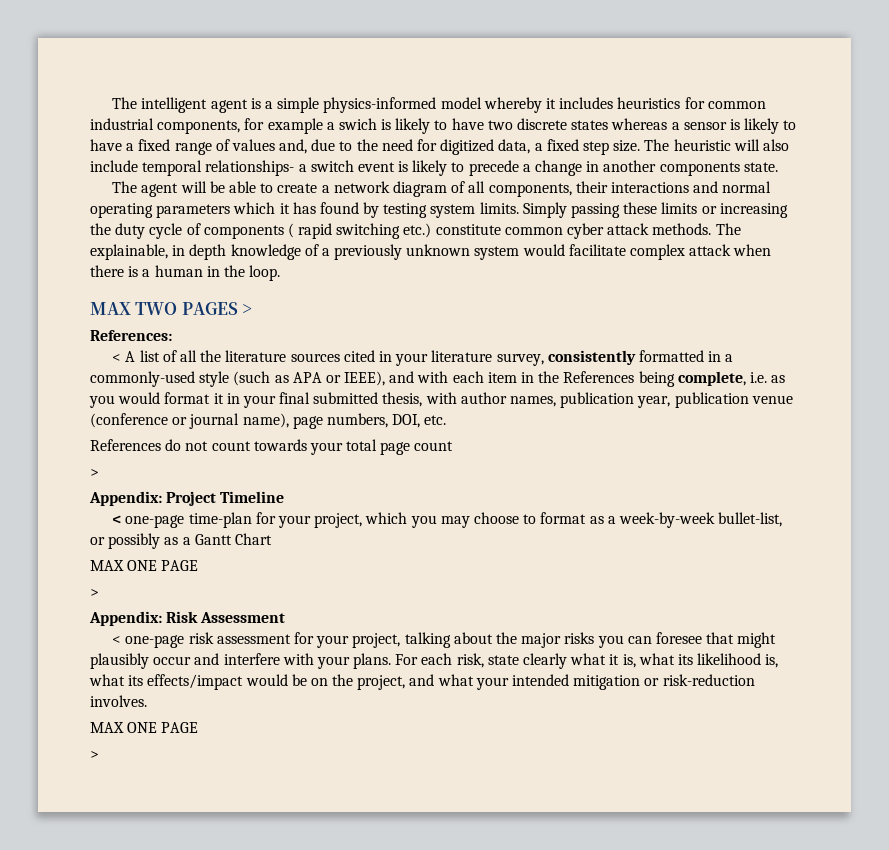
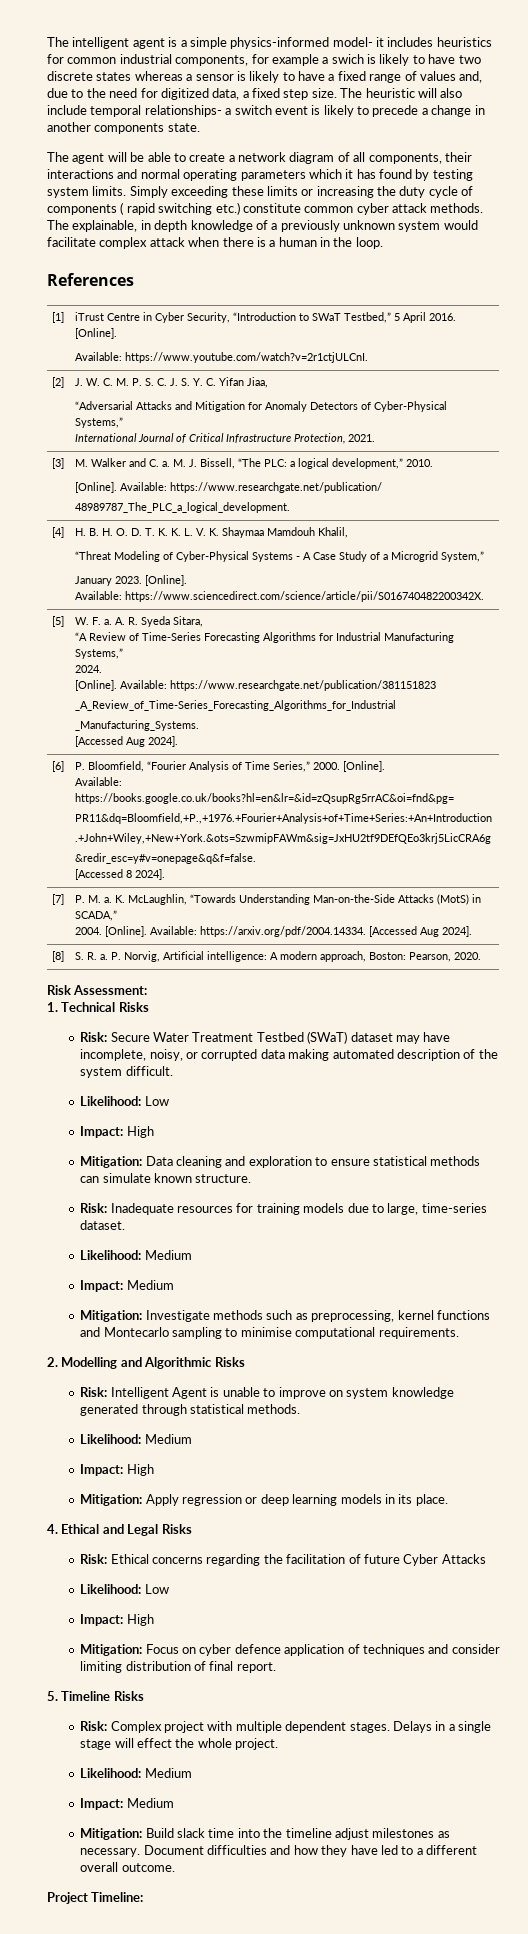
- The intelligent agent is a simple physics-informed model whereby it includes heuristics for common industrial components, for example a swich is likely to have two discrete states whereas a sensor is likely to have a fixed range of values and, due to the need for digitized data, a fixed step size.
+ The intelligent agent is a simple physics-informed model- it includes heuristics for common industrial components, for example a swich is likely to have two discrete states whereas a sensor is likely to have a fixed range of values and, due to the need for digitized data, a fixed step size.
- Simply passing these limits or increasing the duty cycle of components ( rapid switching etc.) constitute common cyber attack methods.
+ Simply exceeding these limits or increasing the duty cycle of components ( rapid switching etc.) constitute common cyber attack methods.
- MAX TWO PAGES >
- References:
- < A list of all the literature sources cited in your literature survey, consistently formatted in a commonly-used style (such as APA or IEEE), and with each item in the References being complete, i.e. as you would format it in your final submitted thesis, with author names, publication year, publication venue (conference or journal name), page numbers, DOI, etc.
- References do not count towards your total page count
- >
- Appendix: Project Timeline
- < one-page time-plan for your project, which you may choose to format as a week-by-week bullet-list, or possibly as a Gantt Chart
- MAX ONE PAGE
- >
- Appendix: Risk Assessment
- < one-page risk assessment for your project, talking about the major risks you can foresee that might plausibly occur and interfere with your plans. For each risk, state clearly what it is, what its likelihood is, what its effects/impact would be on the project, and what your intended mitigation or risk-reduction involves.
- MAX ONE PAGE
- >
+ References
+ [1] | iTrust Centre in Cyber Security, “Introduction to SWaT Testbed,” 5 April 2016. [Online].
+ Available: https://www.youtube.com/watch?v=2r1ctjULCnI.
+ [2] | J. W. C. M. P. S. C. J. S. Y. C. Yifan Jiaa,
+ “Adversarial Attacks and Mitigation for Anomaly Detectors of Cyber-Physical Systems,”
+ International Journal of Critical Infrastructure Protection, 2021.
+ [3] | M. Walker and C. a. M. J. Bissell, “The PLC: a logical development,” 2010.
+ [Online]. Available: https://www.researchgate.net/publication/
+ 48989787_The_PLC_a_logical_development.
+ [4] | H. B. H. O. D. T. K. K. L. V. K. Shaymaa Mamdouh Khalil,
+ “Threat Modeling of Cyber-Physical Systems - A Case Study of a Microgrid System,”
+ January 2023. [Online].
+ Available: https://www.sciencedirect.com/science/article/pii/S016740482200342X.
+ [5] | W. F. a. A. R. Syeda Sitara,
+ “A Review of Time-Series Forecasting Algorithms for Industrial Manufacturing Systems,”
+ 2024.
+ [Online]. Available: https://www.researchgate.net/publication/381151823
+ _A_Review_of_Time-Series_Forecasting_Algorithms_for_Industrial
+ _Manufacturing_Systems.
+ [Accessed Aug 2024].
+ [6] | P. Bloomfield, “Fourier Analysis of Time Series,” 2000. [Online].
+ Available: https://books.google.co.uk/books?hl=en&lr=&id=zQsupRg5rrAC&oi=fnd&pg=
+ PR11&dq=Bloomfield,+P.,+1976.+Fourier+Analysis+of+Time+Series:+An+Introduction
+ .+John+Wiley,+New+York.&ots=SzwmipFAWm&sig=JxHU2tf9DEfQEo3krj5LicCRA6g
+ &redir_esc=y#v=onepage&q&f=false.
+ [Accessed 8 2024].
+ [7] | P. M. a. K. McLaughlin, “Towards Understanding Man-on-the-Side Attacks (MotS) in SCADA,”
+ 2004. [Online]. Available: https://arxiv.org/pdf/2004.14334. [Accessed Aug 2024].
+ [8] | S. R. a. P. Norvig, Artificial intelligence: A modern approach, Boston: Pearson, 2020.
+ Risk Assessment:
+ 1. Technical Risks
+ Risk: Secure Water Treatment Testbed (SWaT) dataset may have incomplete, noisy, or corrupted data making automated description of the system difficult.
+ Likelihood: Low
+ Impact: High
+ Mitigation: Data cleaning and exploration to ensure statistical methods can simulate known structure.
+ Risk: Inadequate resources for training models due to large, time-series dataset.
+ Likelihood: Medium
+ Impact: Medium
+ Mitigation: Investigate methods such as preprocessing, kernel functions and Montecarlo sampling to minimise computational requirements.
+ 2. Modelling and Algorithmic Risks
+ Risk: Intelligent Agent is unable to improve on system knowledge generated through statistical methods.
+ Likelihood: Medium
+ Impact: High
+ Mitigation: Apply regression or deep learning models in its place.
+ 4. Ethical and Legal Risks
+ Risk: Ethical concerns regarding the facilitation of future Cyber Attacks
+ Likelihood: Low
+ Impact: High
+ Mitigation: Focus on cyber defence application of techniques and consider limiting distribution of final report.
+ 5. Timeline Risks
+ Risk: Complex project with multiple dependent stages. Delays in a single stage will effect the whole project.
+ Likelihood: Medium
+ Impact: Medium
+ Mitigation: Build slack time into the timeline adjust milestones as necessary. Document difficulties and how they have led to a different overall outcome.
+ Project Timeline:

